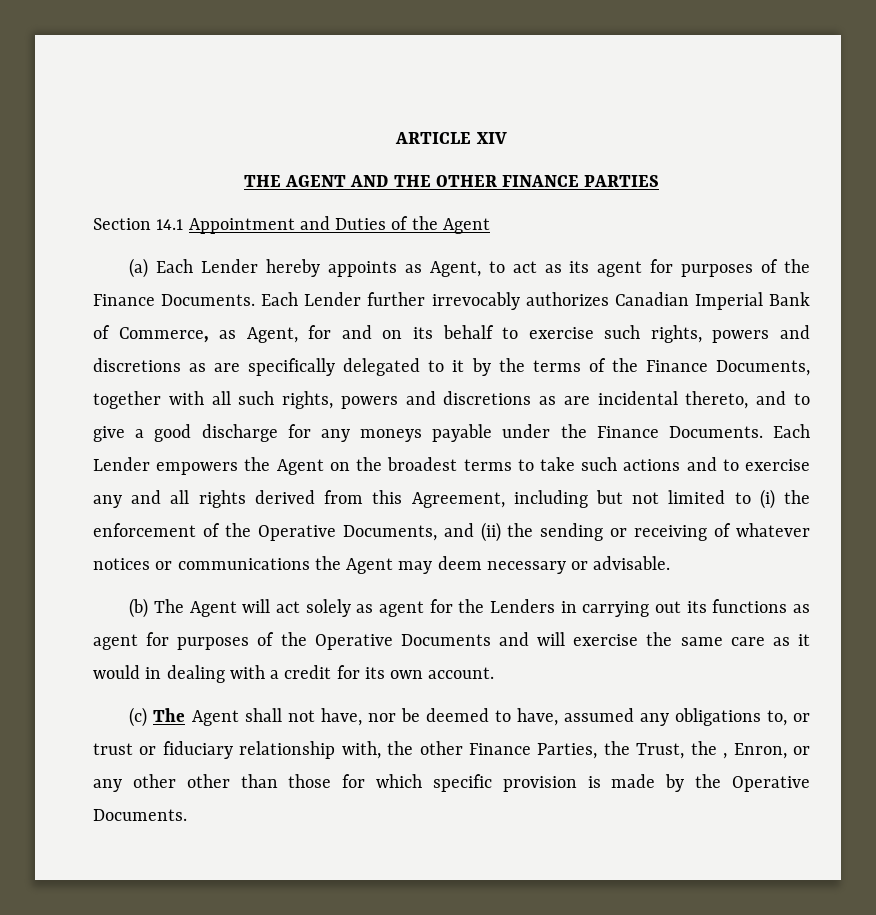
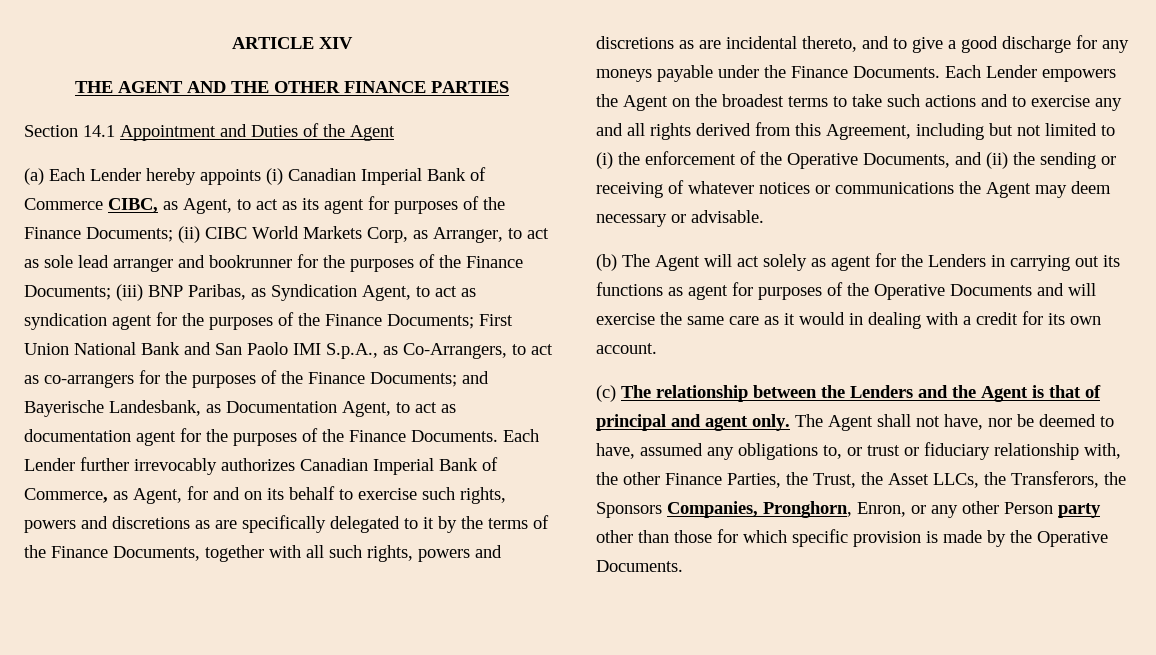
- (a) Each Lender hereby appoints as Agent, to act as its agent for purposes of the Finance Documents.
+ (a) Each Lender hereby appoints (i) Canadian Imperial Bank of Commerce CIBC, as Agent, to act as its agent for purposes of the Finance Documents; (ii) CIBC World Markets Corp, as Arranger, to act as sole lead arranger and bookrunner for the purposes of the Finance Documents; (iii) BNP Paribas, as Syndication Agent, to act as syndication agent for the purposes of the Finance Documents; First Union National Bank and San Paolo IMI S.p.A., as Co-Arrangers, to act as co-arrangers for the purposes of the Finance Documents; and Bayerische Landesbank, as Documentation Agent, to act as documentation agent for the purposes of the Finance Documents.
- (c) The Agent shall not have, nor be deemed to have, assumed any obligations to, or trust or fiduciary relationship with, the other Finance Parties, the Trust, the , Enron, or any other other than those for which specific provision is made by the Operative Documents.
+ (c) The relationship between the Lenders and the Agent is that of principal and agent only. The Agent shall not have, nor be deemed to have, assumed any obligations to, or trust or fiduciary relationship with, the other Finance Parties, the Trust, the Asset LLCs, the Transferors, the Sponsors Companies, Pronghorn, Enron, or any other Person party other than those for which specific provision is made by the Operative Documents.

